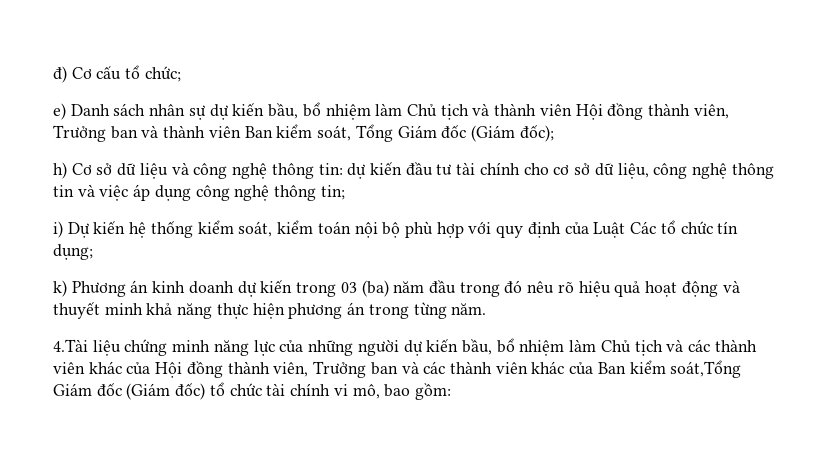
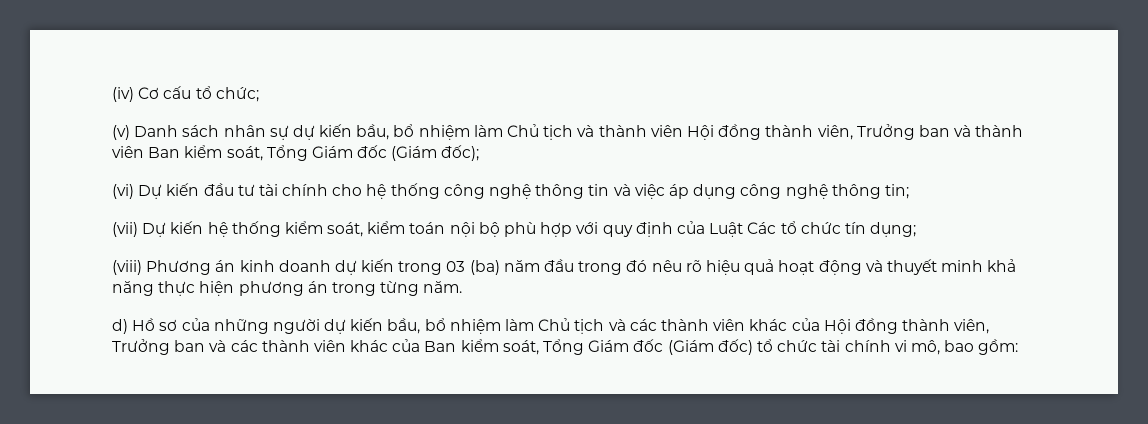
- đ) Cơ cấu tổ chức;
+ (iv) Cơ cấu tổ chức;
- e) Danh sách nhân sự dự kiến bầu, bổ nhiệm làm Chủ tịch và thành viên Hội đồng thành viên, Trưởng ban và thành viên Ban kiểm soát, Tổng Giám đốc (Giám đốc);
+ (v) Danh sách nhân sự dự kiến bầu, bổ nhiệm làm Chủ tịch và thành viên Hội đồng thành viên, Trưởng ban và thành viên Ban kiểm soát, Tổng Giám đốc (Giám đốc);
- h) Cơ sở dữ liệu và công nghệ thông tin: dự kiến đầu tư tài chính cho cơ sở dữ liệu, công nghệ thông tin và việc áp dụng công nghệ thông tin;
+ (vi) Dự kiến đầu tư tài chính cho hệ thống công nghệ thông tin và việc áp dụng công nghệ thông tin;
- i) Dự kiến hệ thống kiểm soát, kiểm toán nội bộ phù hợp với quy định của Luật Các tổ chức tín dụng;
+ (vii) Dự kiến hệ thống kiểm soát, kiểm toán nội bộ phù hợp với quy định của Luật Các tổ chức tín dụng;
- k) Phương án kinh doanh dự kiến trong 03 (ba) năm đầu trong đó nêu rõ hiệu quả hoạt động và thuyết minh khả năng thực hiện phương án trong từng năm.
+ (viii) Phương án kinh doanh dự kiến trong 03 (ba) năm đầu trong đó nêu rõ hiệu quả hoạt động và thuyết minh khả năng thực hiện phương án trong từng năm.
- 4.Tài liệu chứng minh năng lực của những người dự kiến bầu, bổ nhiệm làm Chủ tịch và các thành viên khác của Hội đồng thành viên, Trưởng ban và các thành viên khác của Ban kiểm soát,Tổng Giám đốc (Giám đốc) tổ chức tài chính vi mô, bao gồm:
+ d) Hồ sơ của những người dự kiến bầu, bổ nhiệm làm Chủ tịch và các thành viên khác của Hội đồng thành viên, Trưởng ban và các thành viên khác của Ban kiểm soát, Tổng Giám đốc (Giám đốc) tổ chức tài chính vi mô, bao gồm:

